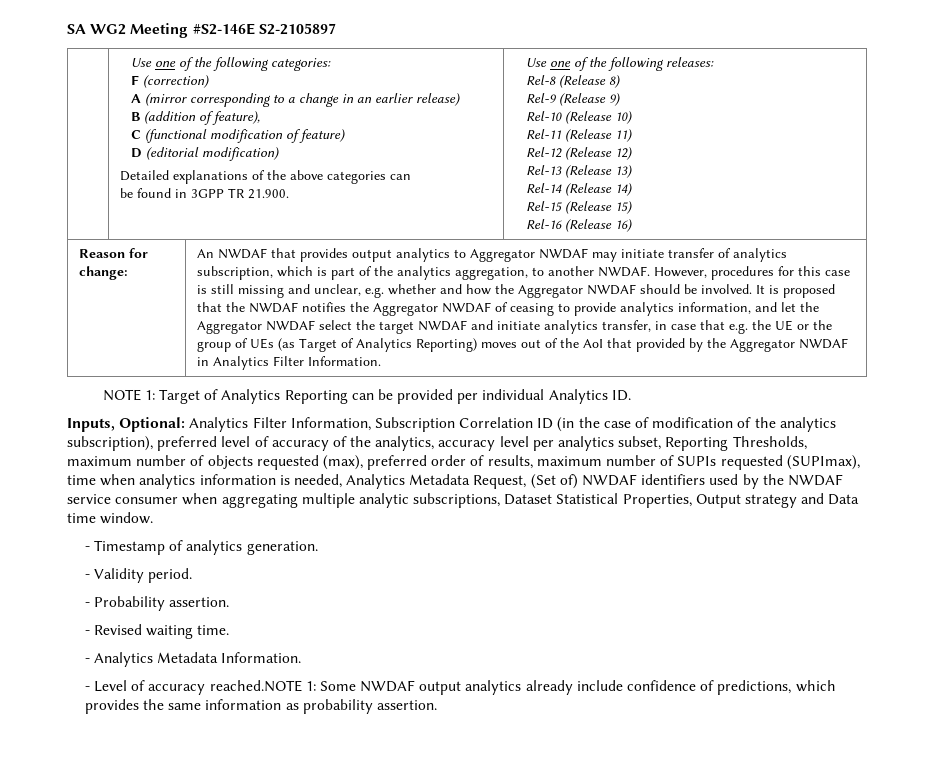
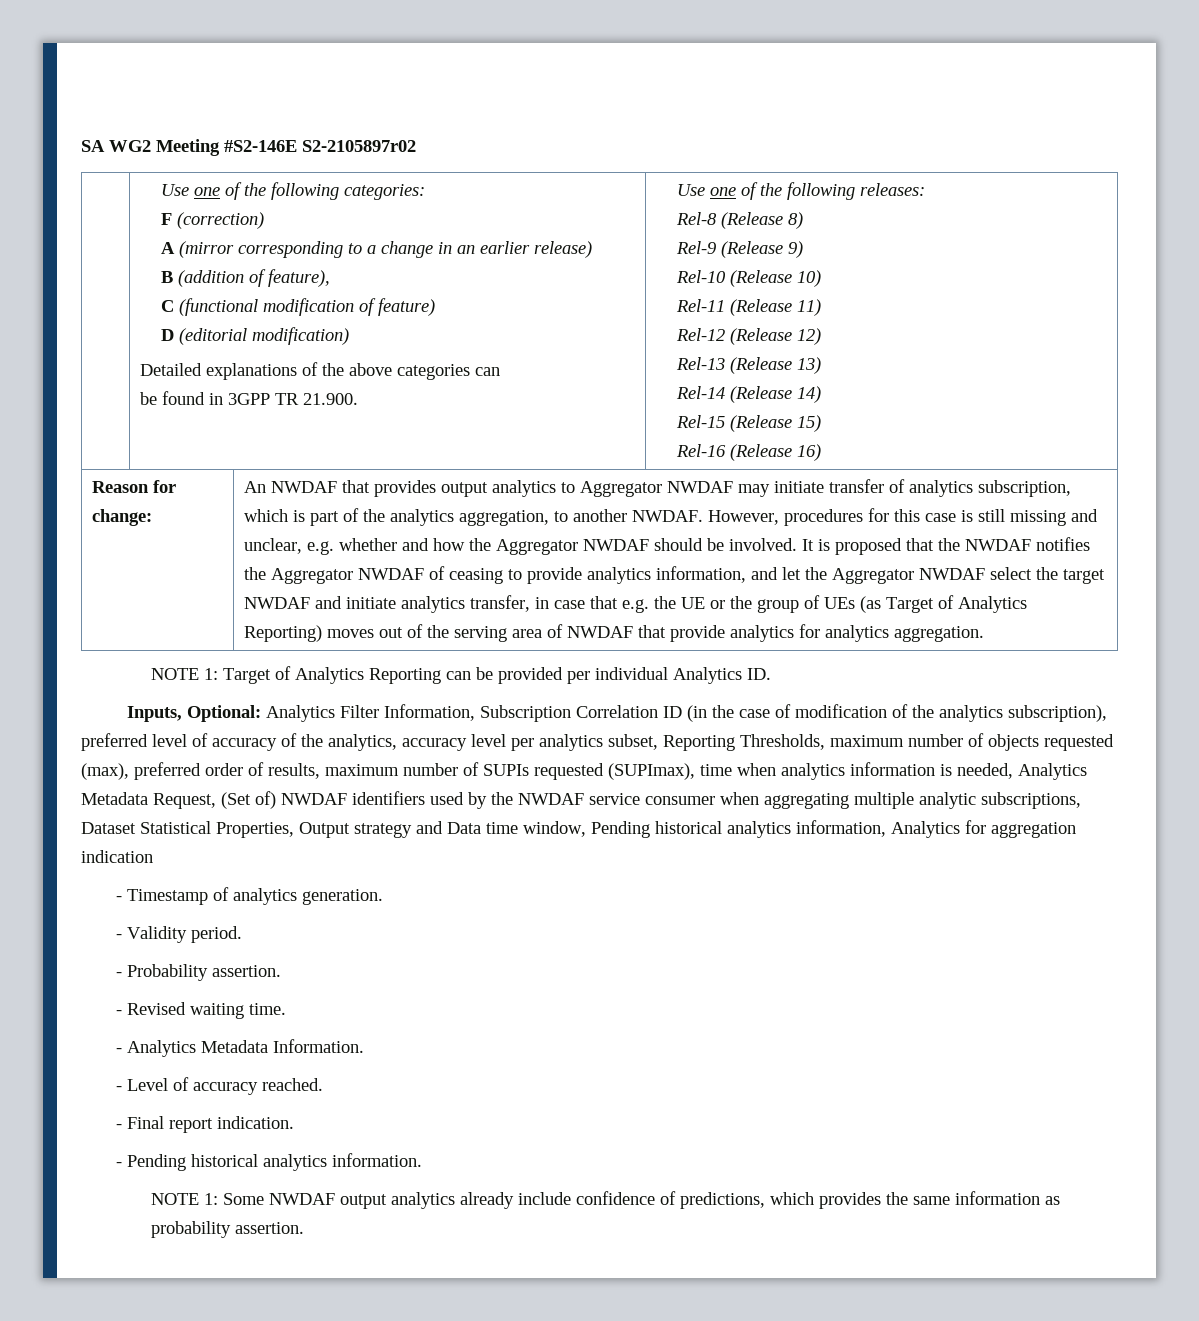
- SA WG2 Meeting #S2-146E S2-2105897
+ SA WG2 Meeting #S2-146E S2-2105897r02
- It is proposed that the NWDAF notifies the Aggregator NWDAF of ceasing to provide analytics information, and let the Aggregator NWDAF select the target NWDAF and initiate analytics transfer, in case that e.g. the UE or the group of UEs (as Target of Analytics Reporting) moves out of the AoI that provided by the Aggregator NWDAF in Analytics Filter Information.
+ It is proposed that the NWDAF notifies the Aggregator NWDAF of ceasing to provide analytics information, and let the Aggregator NWDAF select the target NWDAF and initiate analytics transfer, in case that e.g. the UE or the group of UEs (as Target of Analytics Reporting) moves out of the serving area of NWDAF that provide analytics for analytics aggregation.
- Analytics Filter Information, Subscription Correlation ID (in the case of modification of the analytics subscription), preferred level of accuracy of the analytics, accuracy level per analytics subset, Reporting Thresholds, maximum number of objects requested (max), preferred order of results, maximum number of SUPIs requested (SUPImax), time when analytics information is needed, Analytics Metadata Request, (Set of) NWDAF identifiers used by the NWDAF service consumer when aggregating multiple analytic subscriptions, Dataset Statistical Properties, Output strategy and Data time window.
+ Analytics Filter Information, Subscription Correlation ID (in the case of modification of the analytics subscription), preferred level of accuracy of the analytics, accuracy level per analytics subset, Reporting Thresholds, maximum number of objects requested (max), preferred order of results, maximum number of SUPIs requested (SUPImax), time when analytics information is needed, Analytics Metadata Request, (Set of) NWDAF identifiers used by the NWDAF service consumer when aggregating multiple analytic subscriptions, Dataset Statistical Properties, Output strategy and Data time window, Pending historical analytics information, Analytics for aggregation indication
- - Level of accuracy reached.NOTE 1: Some NWDAF output analytics already include confidence of predictions, which provides the same information as probability assertion.
+ - Level of accuracy reached.
+ - Final report indication.
+ - Pending historical analytics information.
+ NOTE 1: Some NWDAF output analytics already include confidence of predictions, which provides the same information as probability assertion.

